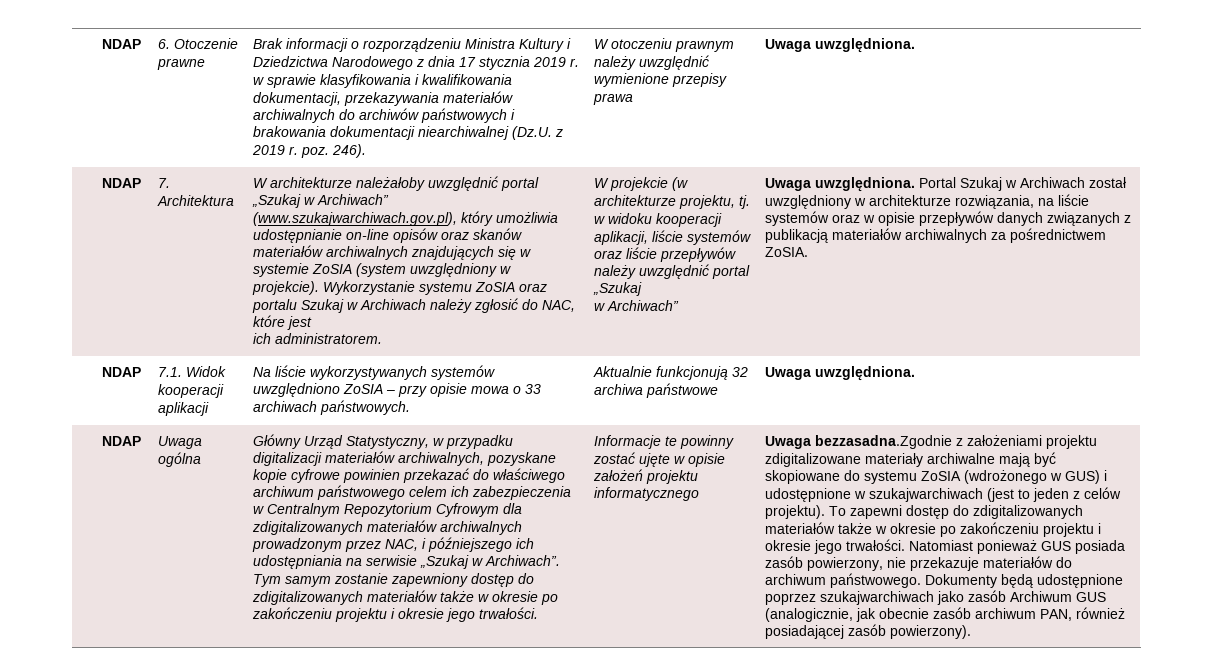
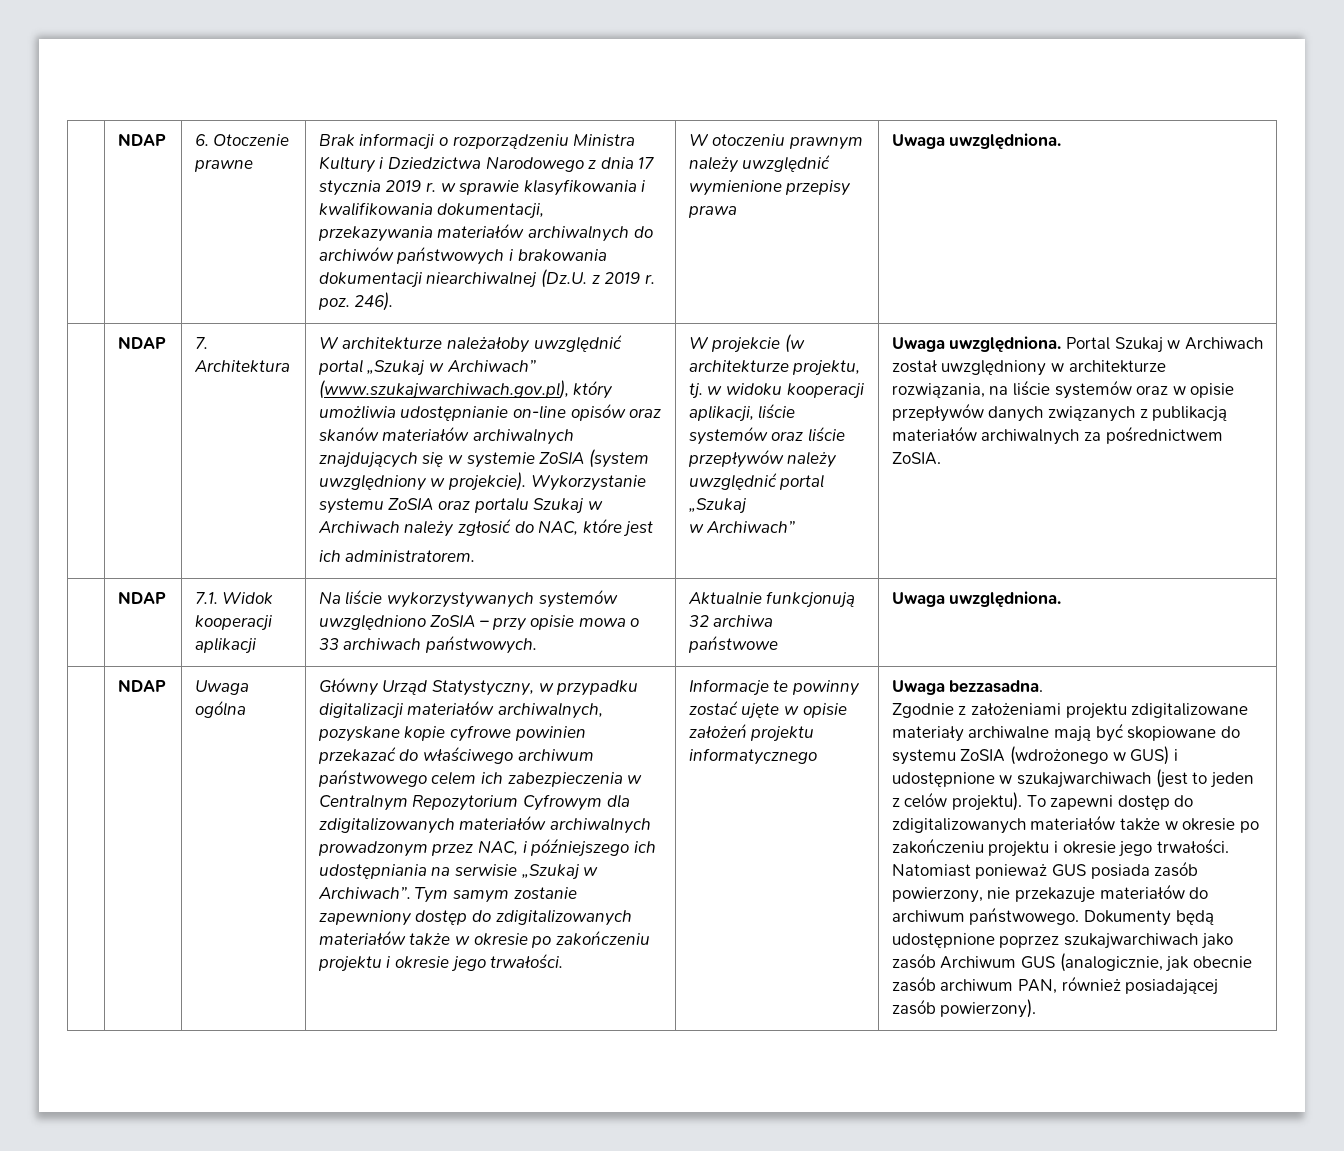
- Uwaga bezzasadna.Zgodnie z założeniami projektu zdigitalizowane materiały archiwalne mają być skopiowane do systemu ZoSIA (wdrożonego w GUS) i udostępnione w szukajwarchiwach (jest to jeden z celów projektu).
+ Uwaga bezzasadna.
+ Zgodnie z założeniami projektu zdigitalizowane materiały archiwalne mają być skopiowane do systemu ZoSIA (wdrożonego w GUS) i udostępnione w szukajwarchiwach (jest to jeden z celów projektu).

